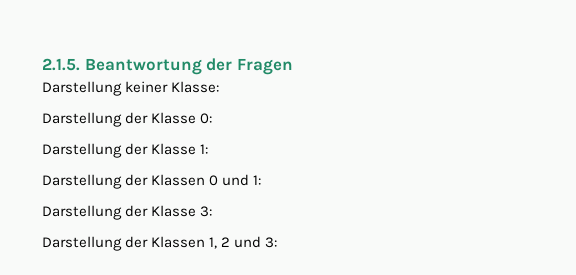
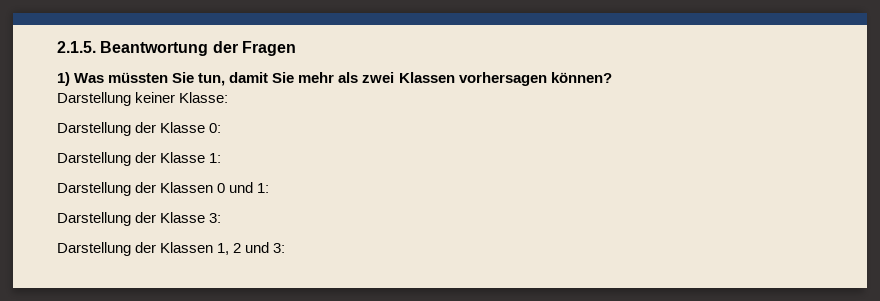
+ 1) Was müssten Sie tun, damit Sie mehr als zwei Klassen vorhersagen können?

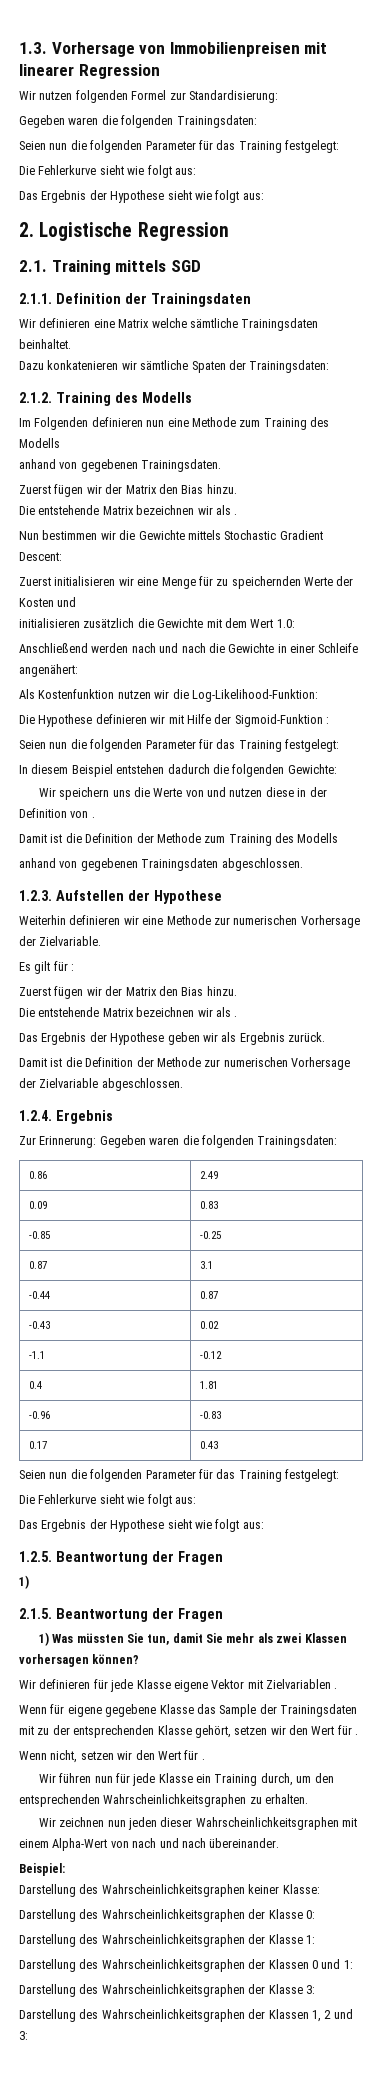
+ 1.3. Vorhersage von Immobilienpreisen mit linearer Regression
+ Wir nutzen folgenden Formel zur Standardisierung:
+ Gegeben waren die folgenden Trainingsdaten:
+ Seien nun die folgenden Parameter für das Training festgelegt:
+ Die Fehlerkurve sieht wie folgt aus:
+ Das Ergebnis der Hypothese sieht wie folgt aus:
+ 2. Logistische Regression
+ 2.1. Training mittels SGD
+ 2.1.1. Definition der Trainingsdaten
+ Wir definieren eine Matrix welche sämtliche Trainingsdaten beinhaltet.
+ Dazu konkatenieren wir sämtliche Spaten der Trainingsdaten:
+ 2.1.2. Training des Modells
+ Im Folgenden definieren nun eine Methode zum Training des Modells
+ anhand von gegebenen Trainingsdaten.
+ Zuerst fügen wir der Matrix den Bias hinzu.
+ Die entstehende Matrix bezeichnen wir als .
+ Nun bestimmen wir die Gewichte mittels Stochastic Gradient Descent:
+ Zuerst initialisieren wir eine Menge für zu speichernden Werte der Kosten und
+ initialisieren zusätzlich die Gewichte mit dem Wert 1.0:
+ Anschließend werden nach und nach die Gewichte in einer Schleife angenähert:
+ Als Kostenfunktion nutzen wir die Log-Likelihood-Funktion:
+ Die Hypothese definieren wir mit Hilfe der Sigmoid-Funktion :
+ Seien nun die folgenden Parameter für das Training festgelegt:
+ In diesem Beispiel entstehen dadurch die folgenden Gewichte:
+ Wir speichern uns die Werte von und nutzen diese in der Definition von .
+ Damit ist die Definition der Methode zum Training des Modells
+ anhand von gegebenen Trainingsdaten abgeschlossen.
+ 1.2.3. Aufstellen der Hypothese
+ Weiterhin definieren wir eine Methode zur numerischen Vorhersage der Zielvariable.
+ Es gilt für :
+ Zuerst fügen wir der Matrix den Bias hinzu.
+ Die entstehende Matrix bezeichnen wir als .
+ Das Ergebnis der Hypothese geben wir als Ergebnis zurück.
+ Damit ist die Definition der Methode zur numerischen Vorhersage der Zielvariable abgeschlossen.
+ 1.2.4. Ergebnis
+ Zur Erinnerung: Gegeben waren die folgenden Trainingsdaten:
+ 0.86 | 2.49
+ 0.09 | 0.83
+ -0.85 | -0.25
+ 0.87 | 3.1
+ -0.44 | 0.87
+ -0.43 | 0.02
+ -1.1 | -0.12
+ 0.4 | 1.81
+ -0.96 | -0.83
+ 0.17 | 0.43
+ Seien nun die folgenden Parameter für das Training festgelegt:
+ Die Fehlerkurve sieht wie folgt aus:
+ Das Ergebnis der Hypothese sieht wie folgt aus:
+ 1.2.5. Beantwortung der Fragen
+ 1)
- Darstellung keiner Klasse:
+ Wir definieren für jede Klasse eigene Vektor mit Zielvariablen .
+ Wenn für eigene gegebene Klasse das Sample der Trainingsdaten mit zu der entsprechenden Klasse gehört, setzen wir den Wert für .
+ Wenn nicht, setzen wir den Wert für .
+ Wir führen nun für jede Klasse ein Training durch, um den entsprechenden Wahrscheinlichkeitsgraphen zu erhalten.
+ Wir zeichnen nun jeden dieser Wahrscheinlichkeitsgraphen mit einem Alpha-Wert von nach und nach übereinander.
+ Beispiel:
+ Darstellung des Wahrscheinlichkeitsgraphen keiner Klasse:
- Darstellung der Klasse 0:
+ Darstellung des Wahrscheinlichkeitsgraphen der Klasse 0:
- Darstellung der Klasse 1:
+ Darstellung des Wahrscheinlichkeitsgraphen der Klasse 1:
- Darstellung der Klassen 0 und 1:
+ Darstellung des Wahrscheinlichkeitsgraphen der Klassen 0 und 1:
- Darstellung der Klasse 3:
+ Darstellung des Wahrscheinlichkeitsgraphen der Klasse 3:
- Darstellung der Klassen 1, 2 und 3:
+ Darstellung des Wahrscheinlichkeitsgraphen der Klassen 1, 2 und 3:

